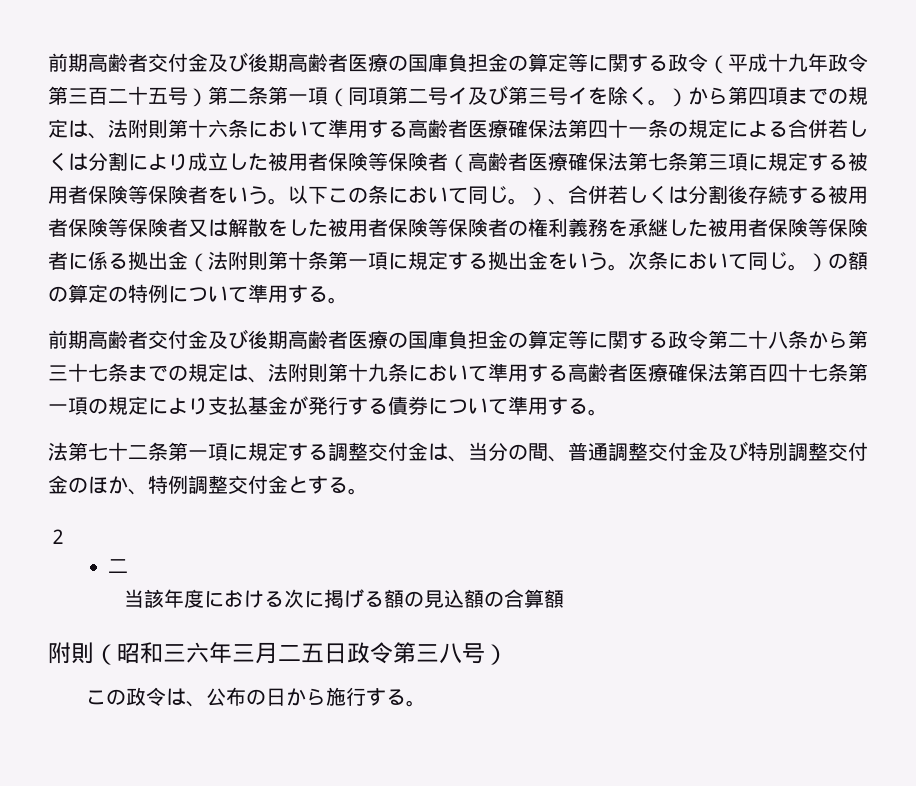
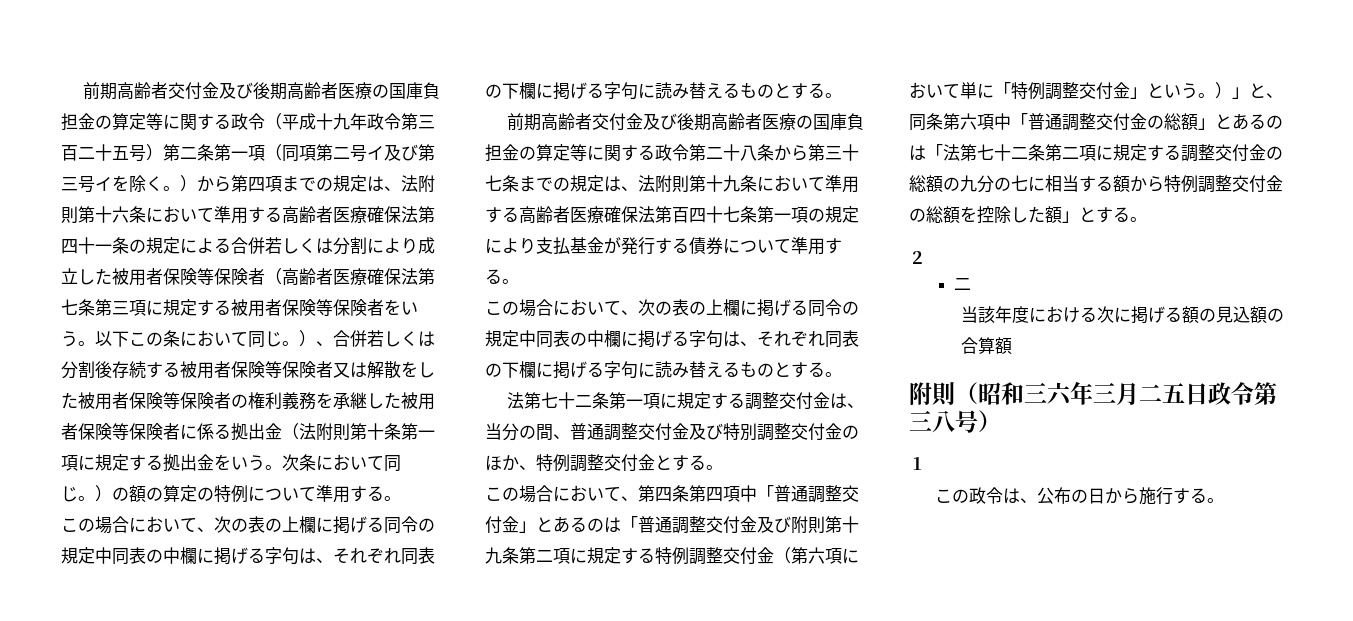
  次条において同じ。）の額の算定の特例について準用する。
+ この場合において、次の表の上欄に掲げる同令の規定中同表の中欄に掲げる字句は、それぞれ同表の下欄に掲げる字句に読み替えるものとする。
  前期高齢者交付金及び後期高齢者医療の国庫負担金の算定等に関する政令第二十八条から第三十七条までの規定は、法附則第十九条において準用する高齢者医療確保法第百四十七条第一項の規定により支払基金が発行する債券について準用する。
+ この場合において、次の表の上欄に掲げる同令の規定中同表の中欄に掲げる字句は、それぞれ同表の下欄に掲げる字句に読み替えるものとする。
+ この場合において、第四条第四項中「普通調整交付金」とあるのは「普通調整交付金及び附則第十九条第二項に規定する特例調整交付金（第六項において単に「特例調整交付金」という。）」と、同条第六項中「普通調整交付金の総額」とあるのは「法第七十二条第二項に規定する調整交付金の総額の九分の七に相当する額から特例調整交付金の総額を控除した額」とする。
+ １

